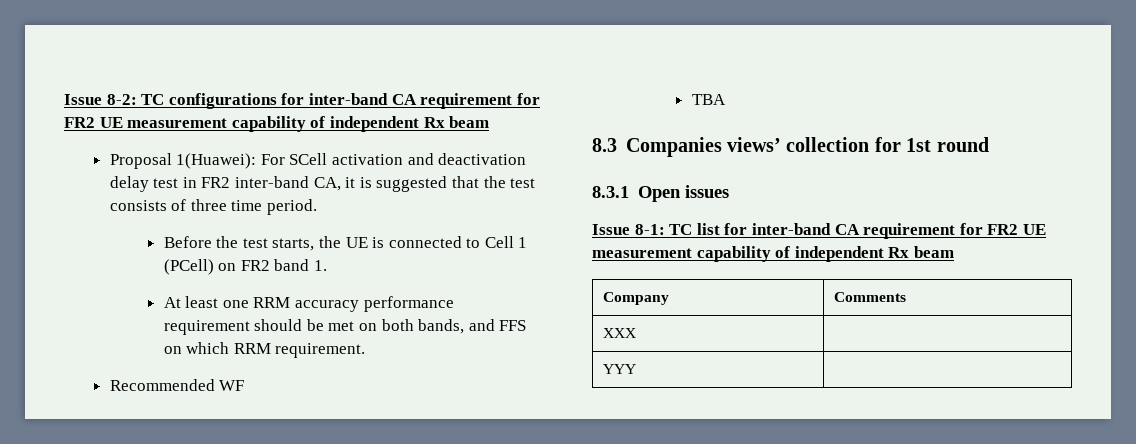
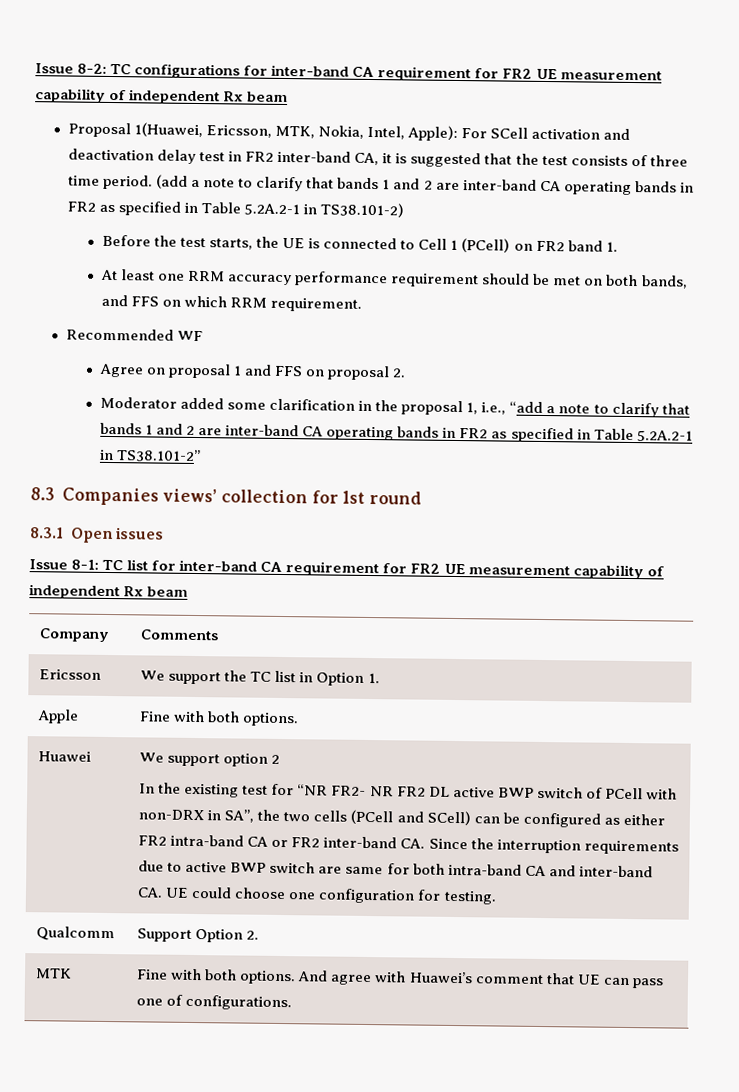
- Proposal 1(Huawei): For SCell activation and deactivation delay test in FR2 inter-band CA, it is suggested that the test consists of three time period.
+ Proposal 1(Huawei, Ericsson, MTK, Nokia, Intel, Apple): For SCell activation and deactivation delay test in FR2 inter-band CA, it is suggested that the test consists of three time period. (add a note to clarify that bands 1 and 2 are inter-band CA operating bands in FR2 as specified in Table 5.2A.2-1 in TS38.101-2)
- TBA
+ Agree on proposal 1 and FFS on proposal 2.
+ Moderator added some clarification in the proposal 1, i.e., “add a note to clarify that bands 1 and 2 are inter-band CA operating bands in FR2 as specified in Table 5.2A.2-1 in TS38.101-2”
- XXX |
- YYY |
+ Ericsson | We support the TC list in Option 1.
+ Apple | Fine with both options.
+ Huawei | We support option 2
+ In the existing test for “NR FR2- NR FR2 DL active BWP switch of PCell with non-DRX in SA”, the two cells (PCell and SCell) can be configured as either FR2 intra-band CA or FR2 inter-band CA. Since the interruption requirements due to active BWP switch are same for both intra-band CA and inter-band CA. UE could choose one configuration for testing.
+ Qualcomm | Support Option 2.
+ MTK | Fine with both options. And agree with Huawei’s comment that UE can pass one of configurations.

